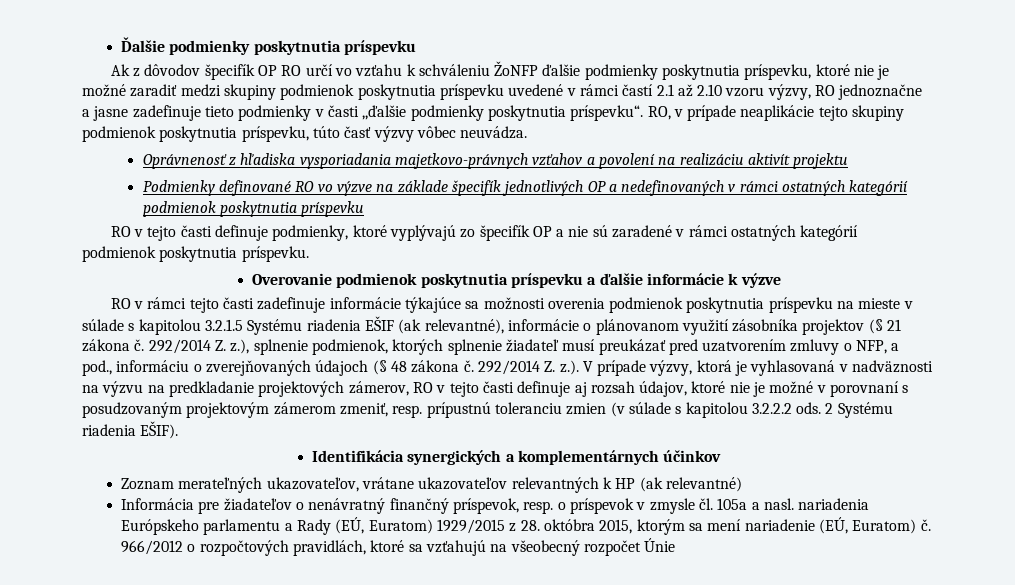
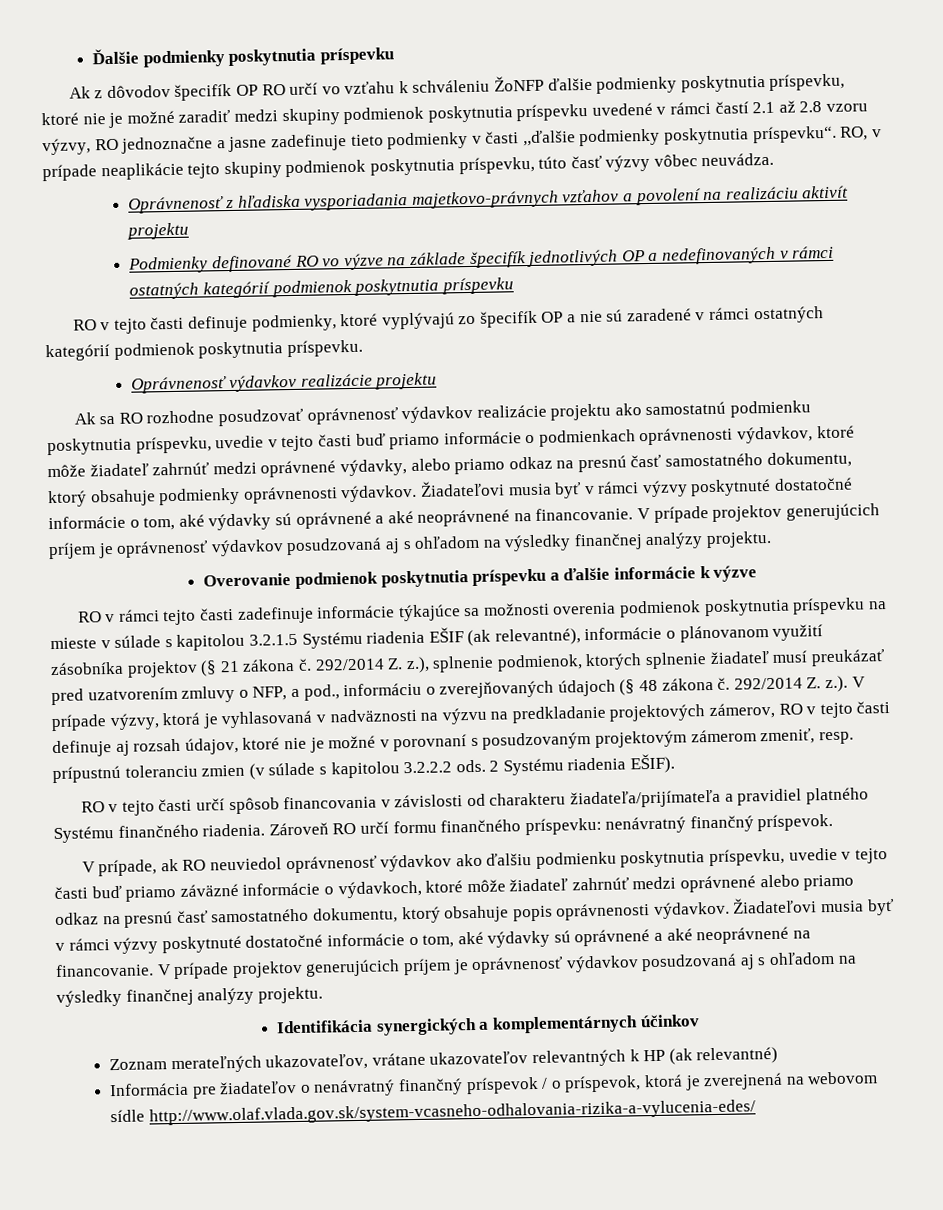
- Ak z dôvodov špecifík OP RO určí vo vzťahu k schváleniu ŽoNFP ďalšie podmienky poskytnutia príspevku, ktoré nie je možné zaradiť medzi skupiny podmienok poskytnutia príspevku uvedené v rámci častí 2.1 až 2.10 vzoru výzvy, RO jednoznačne a jasne zadefinuje tieto podmienky v časti ,,ďalšie podmienky poskytnutia príspevku“.
+ Ak z dôvodov špecifík OP RO určí vo vzťahu k schváleniu ŽoNFP ďalšie podmienky poskytnutia príspevku, ktoré nie je možné zaradiť medzi skupiny podmienok poskytnutia príspevku uvedené v rámci častí 2.1 až 2.8 vzoru výzvy, RO jednoznačne a jasne zadefinuje tieto podmienky v časti ,,ďalšie podmienky poskytnutia príspevku“.
+ Oprávnenosť výdavkov realizácie projektu
+ Ak sa RO rozhodne posudzovať oprávnenosť výdavkov realizácie projektu ako samostatnú podmienku poskytnutia príspevku, uvedie v tejto časti buď priamo informácie o podmienkach oprávnenosti výdavkov, ktoré môže žiadateľ zahrnúť medzi oprávnené výdavky, alebo priamo odkaz na presnú časť samostatného dokumentu, ktorý obsahuje podmienky oprávnenosti výdavkov. Žiadateľovi musia byť v rámci výzvy poskytnuté dostatočné informácie o tom, aké výdavky sú oprávnené a aké neoprávnené na financovanie. V prípade projektov generujúcich príjem je oprávnenosť výdavkov posudzovaná aj s ohľadom na výsledky finančnej analýzy projektu.
+ RO v tejto časti určí spôsob financovania v závislosti od charakteru žiadateľa/prijímateľa a pravidiel platného Systému finančného riadenia. Zároveň RO určí formu finančného príspevku: nenávratný finančný príspevok.
+ V prípade, ak RO neuviedol oprávnenosť výdavkov ako ďalšiu podmienku poskytnutia príspevku, uvedie v tejto časti buď priamo záväzné informácie o výdavkoch, ktoré môže žiadateľ zahrnúť medzi oprávnené alebo priamo odkaz na presnú časť samostatného dokumentu, ktorý obsahuje popis oprávnenosti výdavkov. Žiadateľovi musia byť v rámci výzvy poskytnuté dostatočné informácie o tom, aké výdavky sú oprávnené a aké neoprávnené na financovanie. V prípade projektov generujúcich príjem je oprávnenosť výdavkov posudzovaná aj s ohľadom na výsledky finančnej analýzy projektu.
- Informácia pre žiadateľov o nenávratný finančný príspevok, resp. o príspevok v zmysle čl. 105a a nasl. nariadenia Európskeho parlamentu a Rady (EÚ, Euratom) 1929/2015 z 28. októbra 2015, ktorým sa mení nariadenie (EÚ, Euratom) č. 966/2012 o rozpočtových pravidlách, ktoré sa vzťahujú na všeobecný rozpočet Únie
+ Informácia pre žiadateľov o nenávratný finančný príspevok / o príspevok, ktorá je zverejnená na webovom sídle http://www.olaf.vlada.gov.sk/system-vcasneho-odhalovania-rizika-a-vylucenia-edes/

